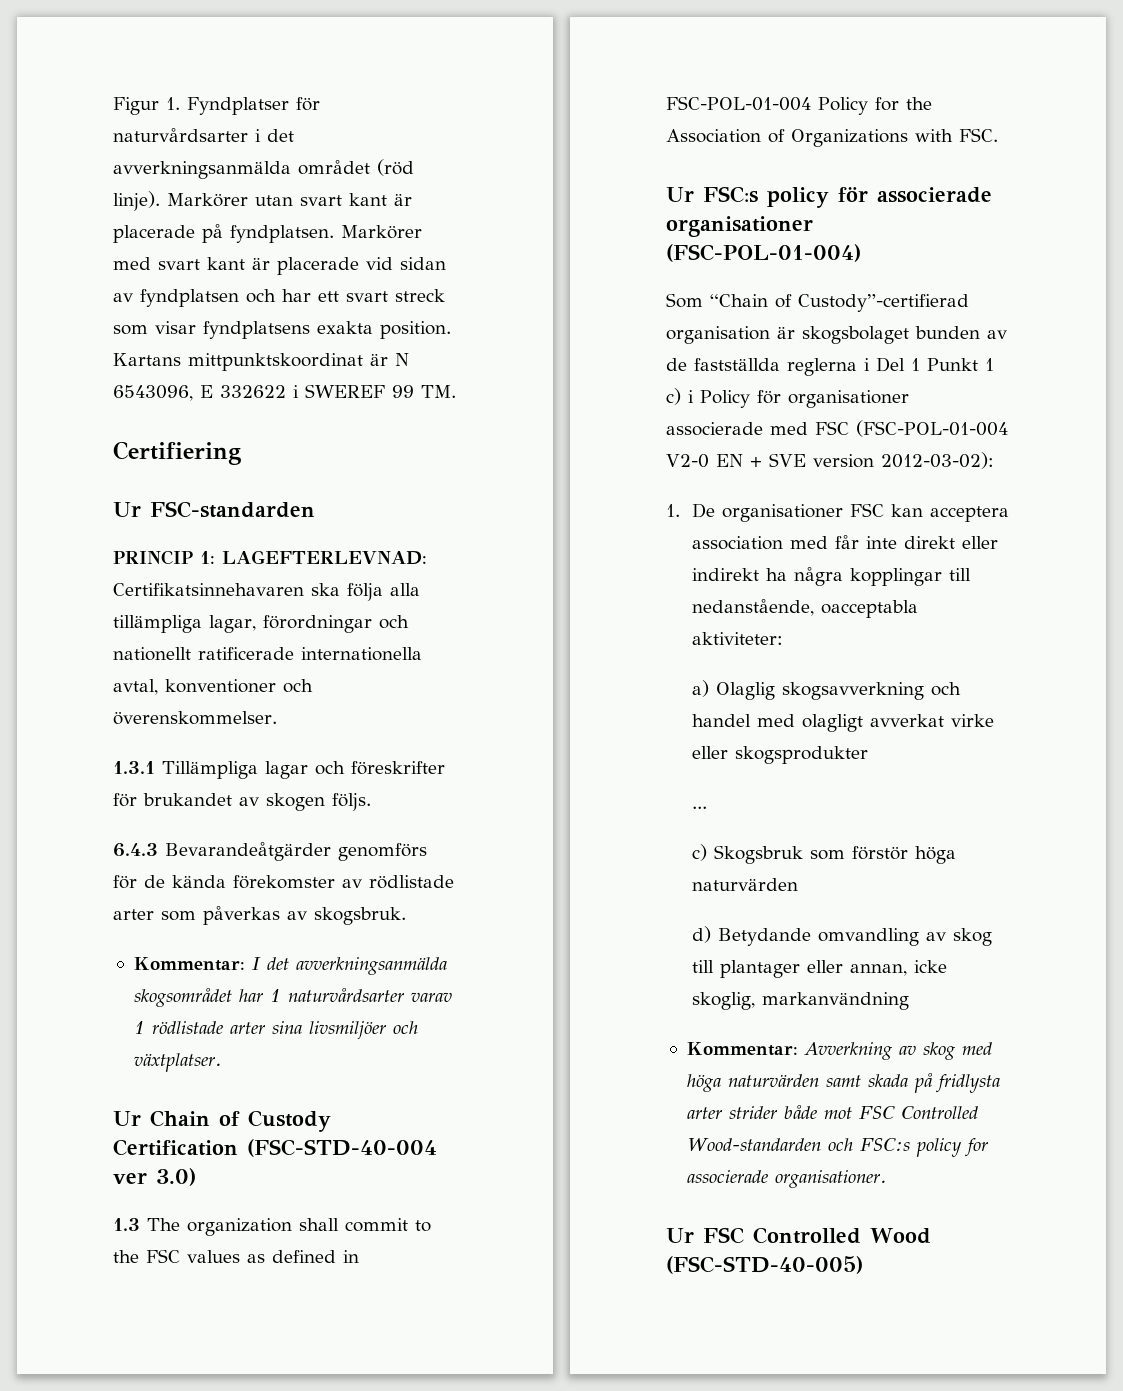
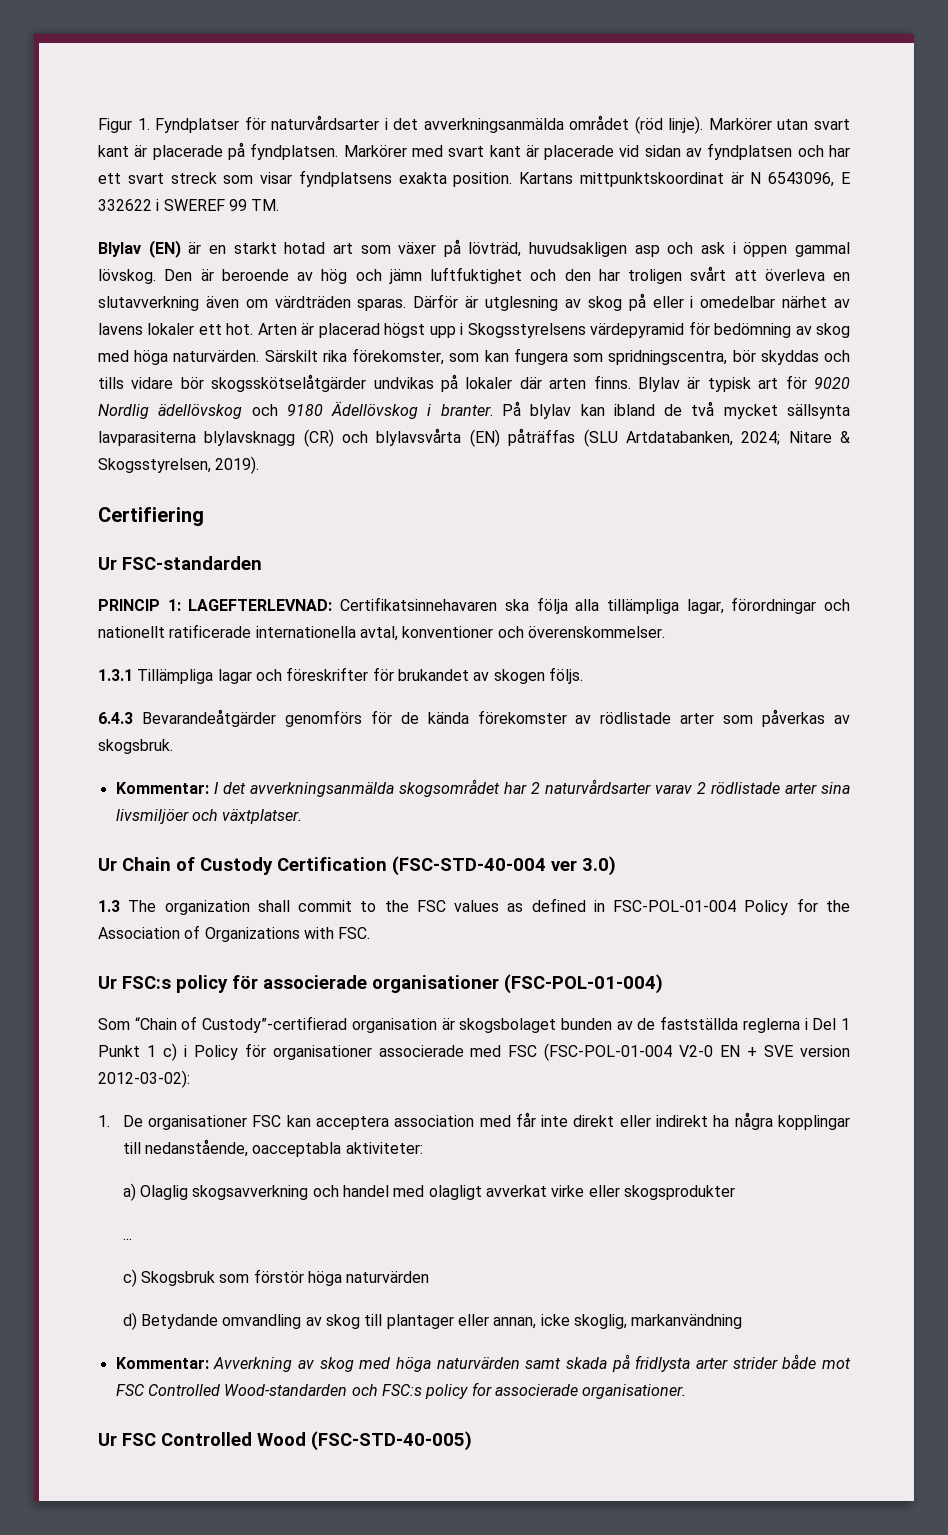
+ Blylav (EN) är en starkt hotad art som växer på lövträd, huvudsakligen asp och ask i öppen gammal lövskog. Den är beroende av hög och jämn luftfuktighet och den har troligen svårt att överleva en slutavverkning även om värdträden sparas. Därför är utglesning av skog på eller i omedelbar närhet av lavens lokaler ett hot. Arten är placerad högst upp i Skogsstyrelsens värdepyramid för bedömning av skog med höga naturvärden. Särskilt rika förekomster, som kan fungera som spridningscentra, bör skyddas och tills vidare bör skogsskötselåtgärder undvikas på lokaler där arten finns. Blylav är typisk art för 9020 Nordlig ädellövskog och 9180 Ädellövskog i branter. På blylav kan ibland de två mycket sällsynta lavparasiterna blylavsknagg (CR) och blylavsvårta (EN) påträffas (SLU Artdatabanken, 2024; Nitare & Skogsstyrelsen, 2019).
- Kommentar: I det avverkningsanmälda skogsområdet har 1 naturvårdsarter varav 1 rödlistade arter sina livsmiljöer och växtplatser.
+ Kommentar: I det avverkningsanmälda skogsområdet har 2 naturvårdsarter varav 2 rödlistade arter sina livsmiljöer och växtplatser.

